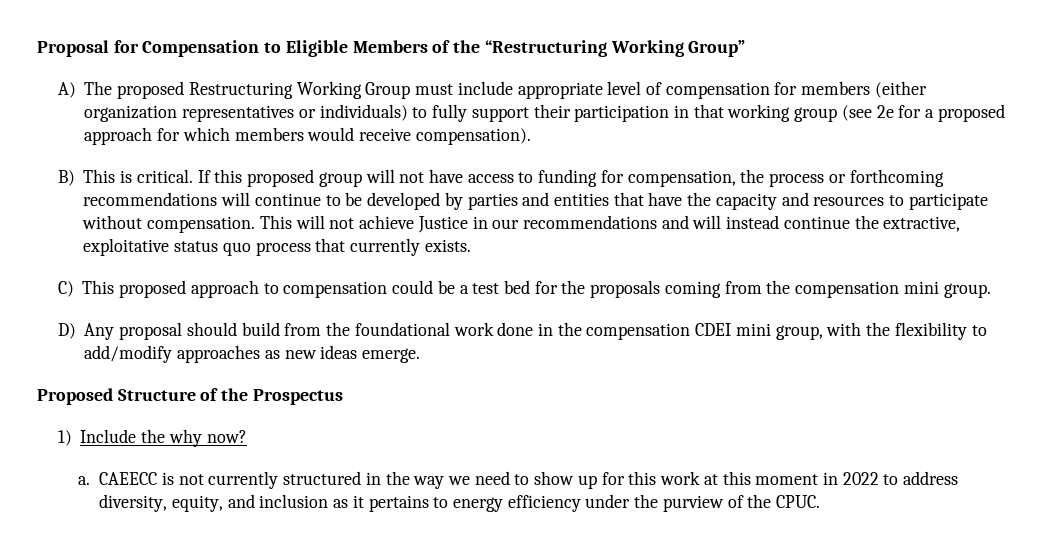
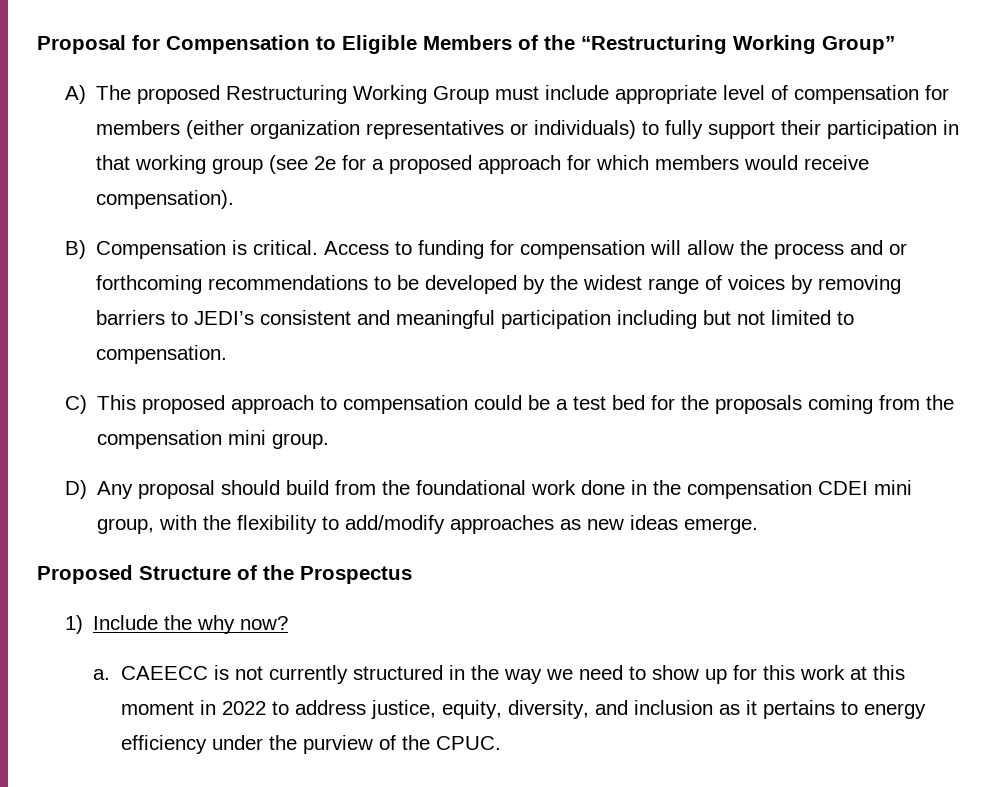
- B) This is critical.
+ B) Compensation is critical.
- If this proposed group will not have access to funding for compensation, the process or forthcoming recommendations will continue to be developed by parties and entities that have the capacity and resources to participate without compensation. This will not achieve Justice in our recommendations and will instead continue the extractive, exploitative status quo process that currently exists.
+ Access to funding for compensation will allow the process and or forthcoming recommendations to be developed by the widest range of voices by removing barriers to JEDI’s consistent and meaningful participation including but not limited to compensation.
- CAEECC is not currently structured in the way we need to show up for this work at this moment in 2022 to address diversity, equity, and inclusion as it pertains to energy efficiency under the purview of the CPUC.
+ CAEECC is not currently structured in the way we need to show up for this work at this moment in 2022 to address justice, equity, diversity, and inclusion as it pertains to energy efficiency under the purview of the CPUC.

